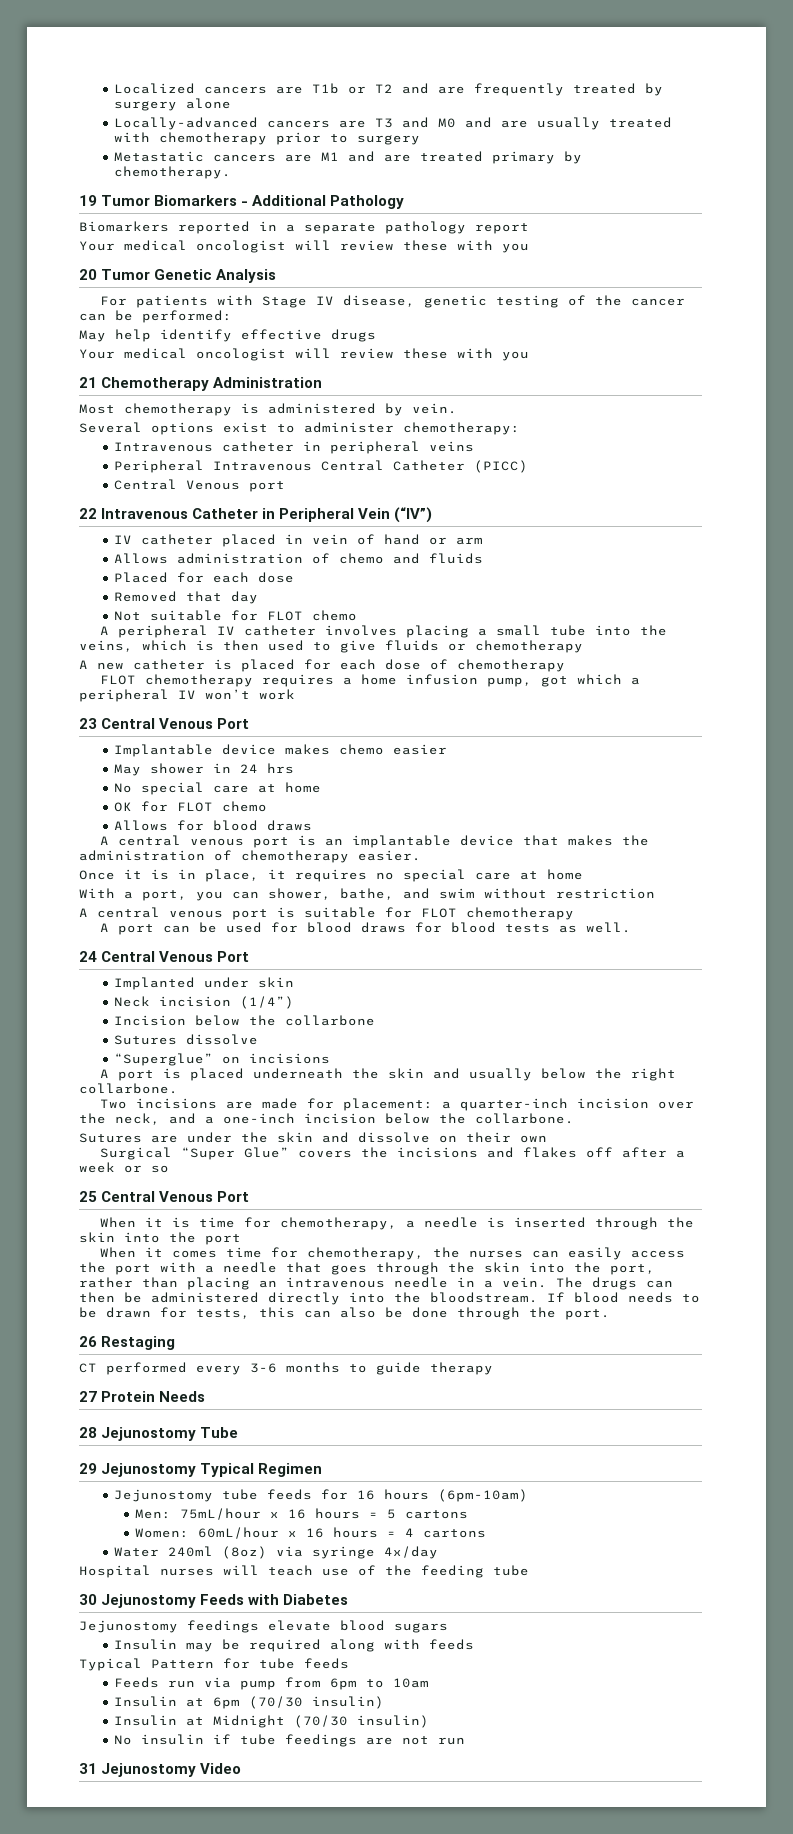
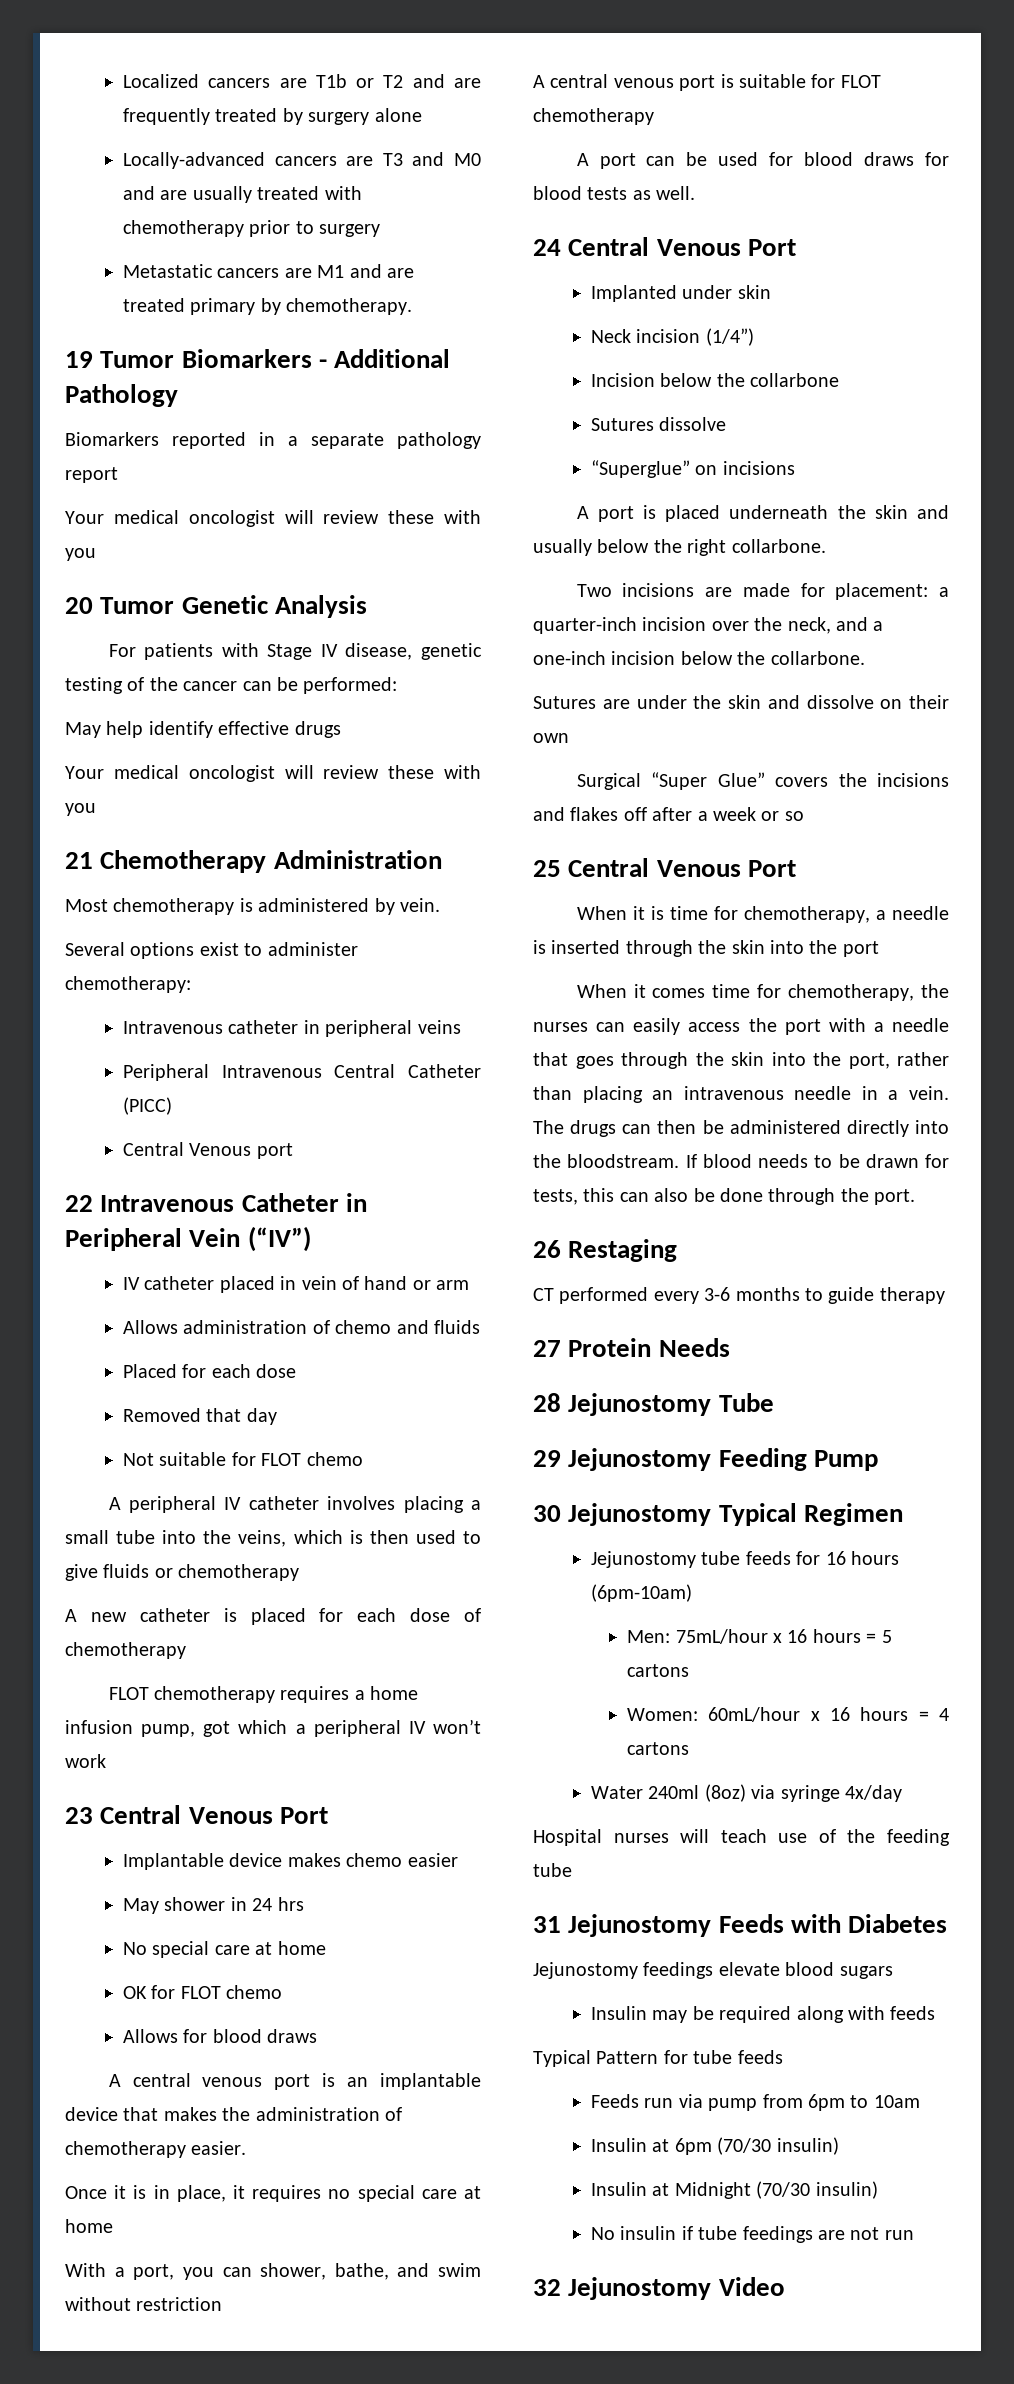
- 29 Jejunostomy Typical Regimen
+ 29 Jejunostomy Feeding Pump
+ 30 Jejunostomy Typical Regimen
- 30 Jejunostomy Feeds with Diabetes
+ 31 Jejunostomy Feeds with Diabetes
- 31 Jejunostomy Video
+ 32 Jejunostomy Video

